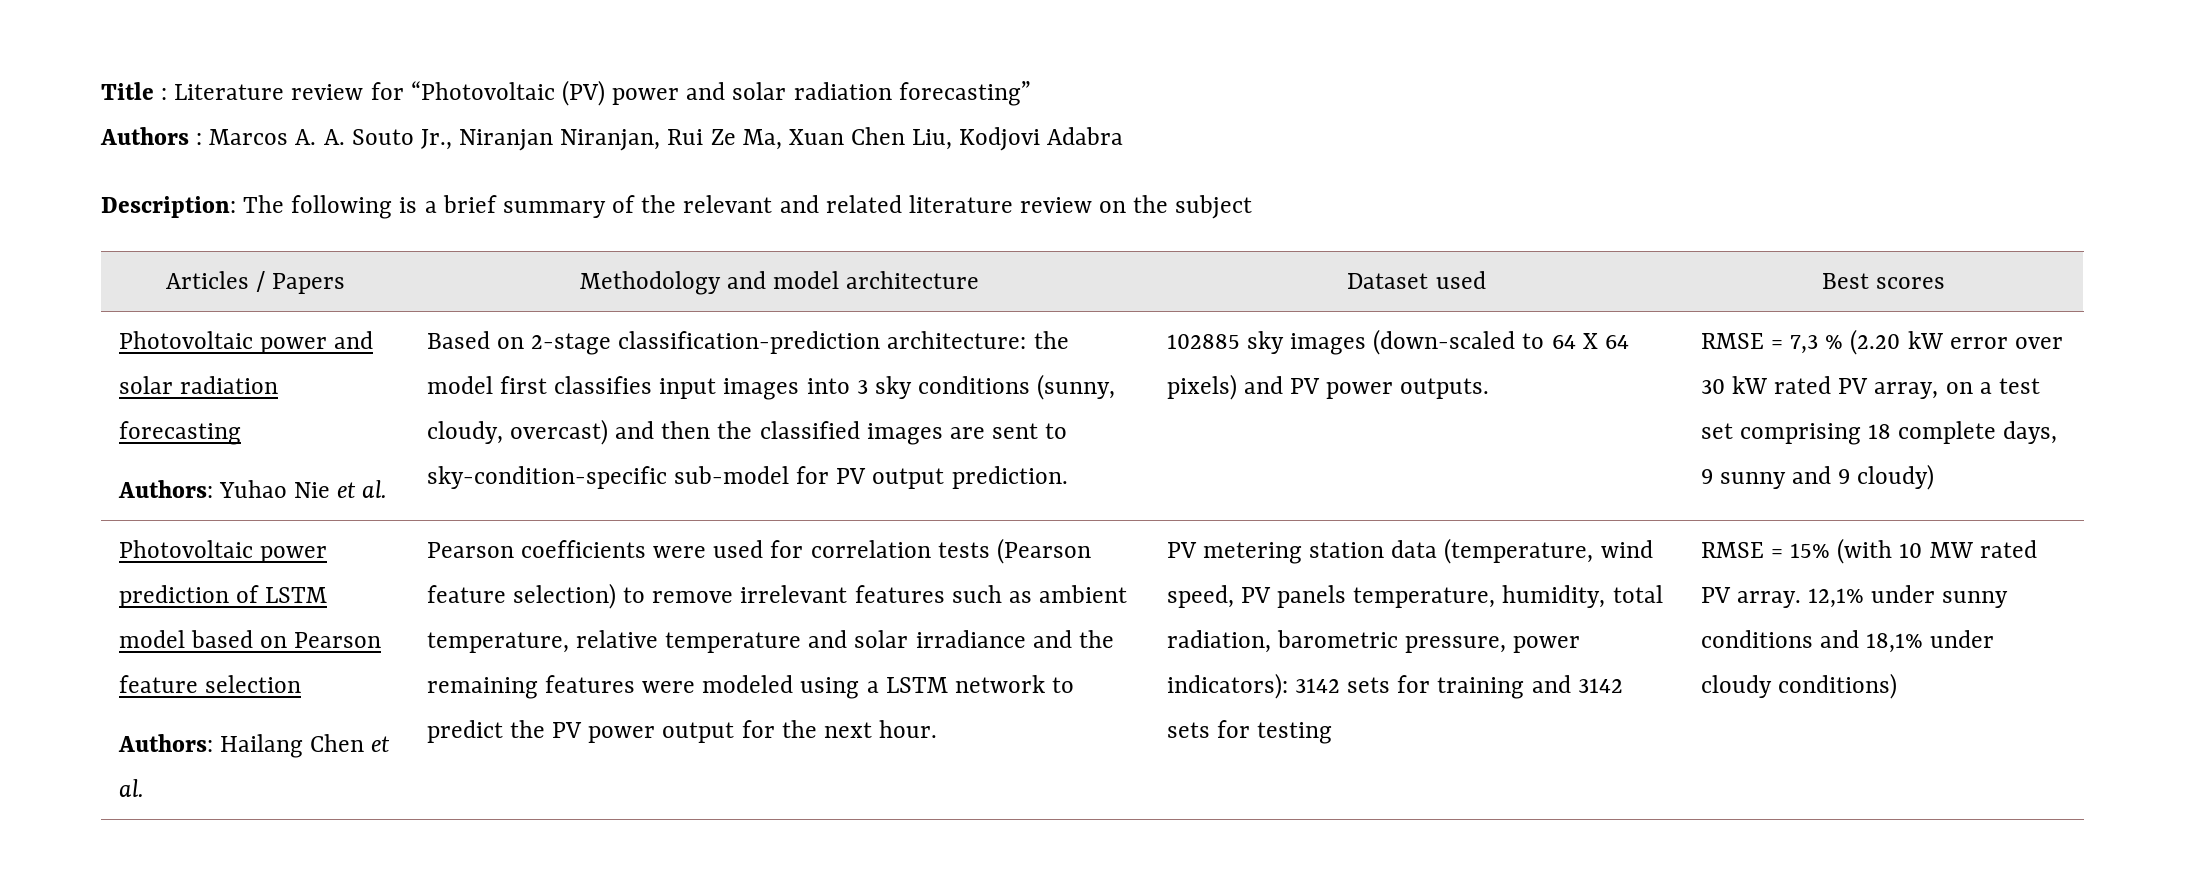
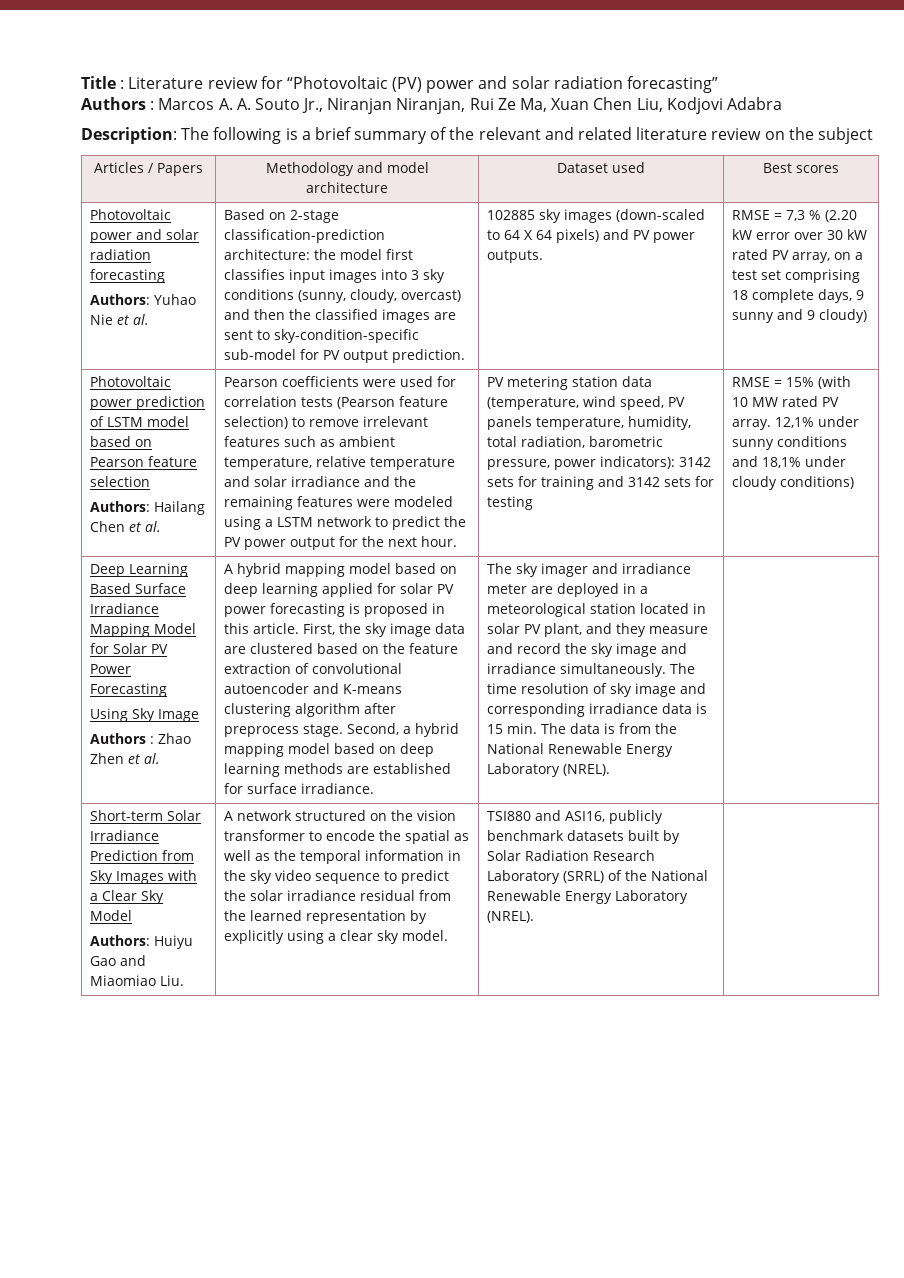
+ Deep Learning Based Surface Irradiance Mapping Model for Solar PV Power Forecasting
+ Using Sky Image
+ Authors : Zhao Zhen et al. | A hybrid mapping model based on deep learning applied for solar PV power forecasting is proposed in this article. First, the sky image data are clustered based on the feature extraction of convolutional autoencoder and K-means clustering algorithm after preprocess stage. Second, a hybrid mapping model based on deep learning methods are established for surface irradiance. | The sky imager and irradiance meter are deployed in a meteorological station located in solar PV plant, and they measure and record the sky image and irradiance simultaneously. The time resolution of sky image and corresponding irradiance data is 15 min. The data is from the National Renewable Energy Laboratory (NREL). |
+ Short-term Solar Irradiance Prediction from Sky Images with a Clear Sky Model
+ Authors: Huiyu Gao and Miaomiao Liu. | A network structured on the vision transformer to encode the spatial as well as the temporal information in the sky video sequence to predict the solar irradiance residual from the learned representation by explicitly using a clear sky model. | TSI880 and ASI16, publicly benchmark datasets built by Solar Radiation Research Laboratory (SRRL) of the National Renewable Energy Laboratory (NREL).

